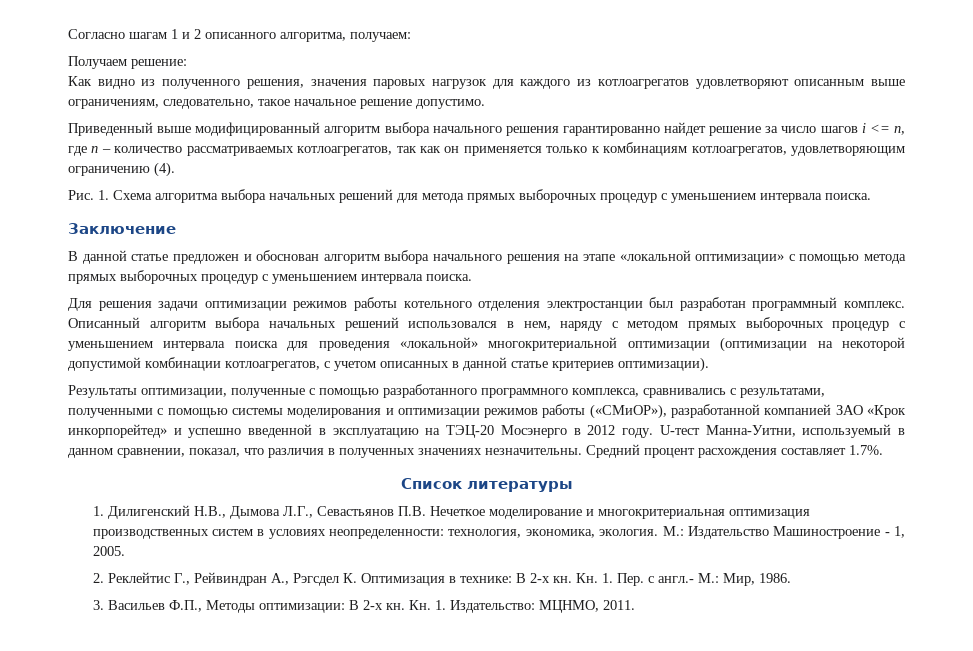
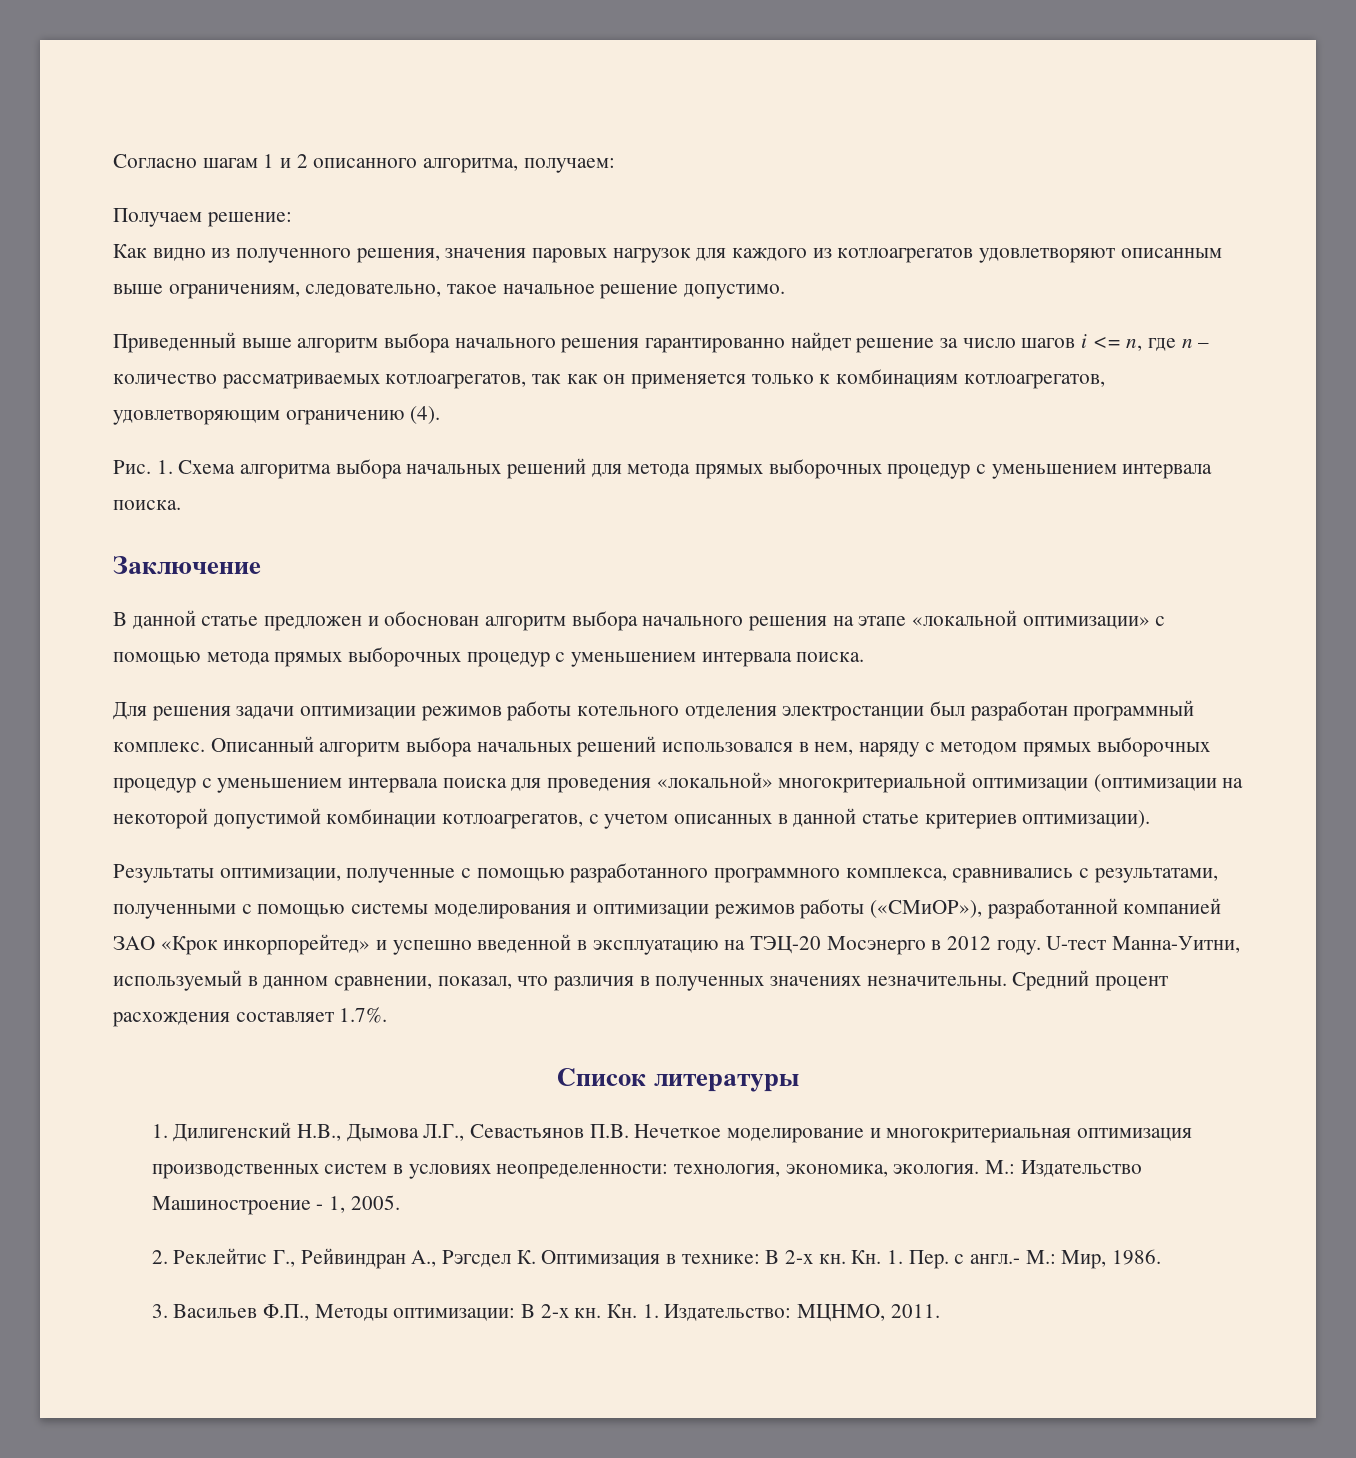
- Приведенный выше модифицированный алгоритм выбора начального решения гарантированно найдет решение за число шагов i <= n, где n – количество рассматриваемых котлоагрегатов, так как он применяется только к комбинациям котлоагрегатов, удовлетворяющим ограничению (4).
+ Приведенный выше алгоритм выбора начального решения гарантированно найдет решение за число шагов i <= n, где n – количество рассматриваемых котлоагрегатов, так как он применяется только к комбинациям котлоагрегатов, удовлетворяющим ограничению (4).

